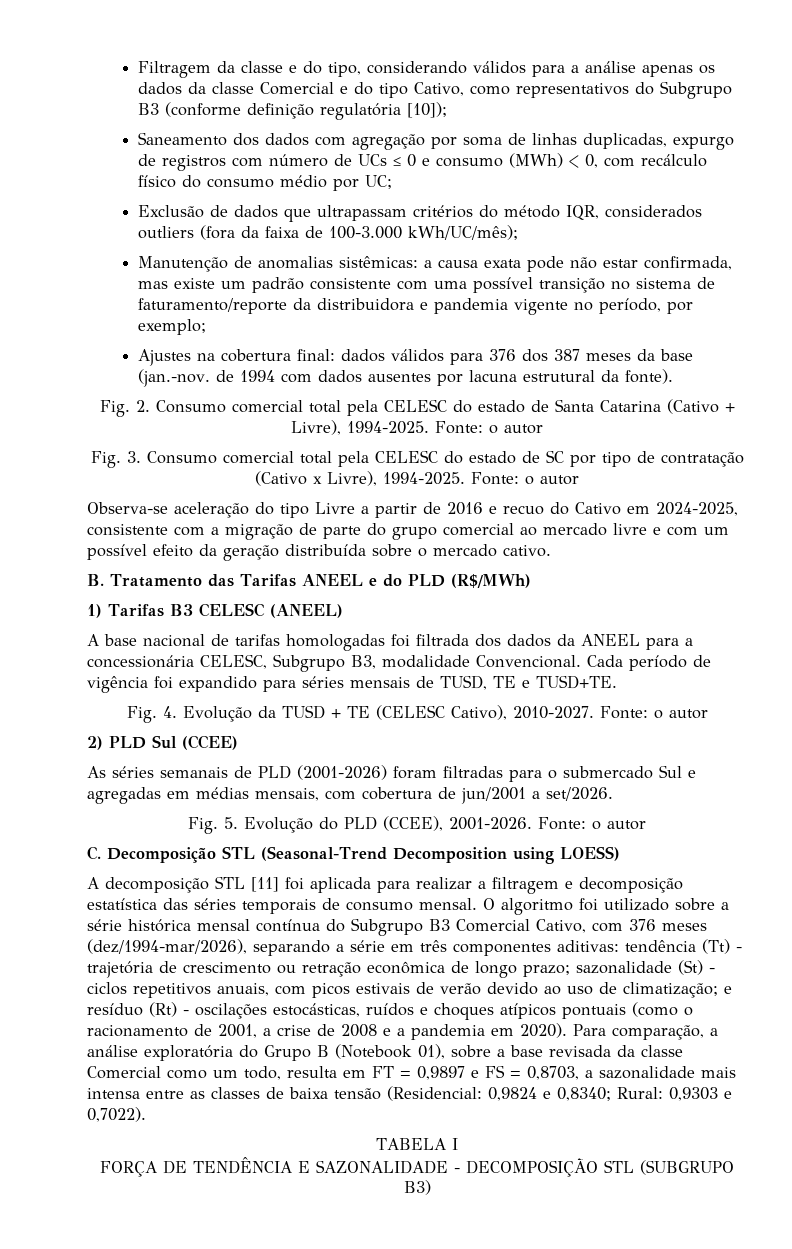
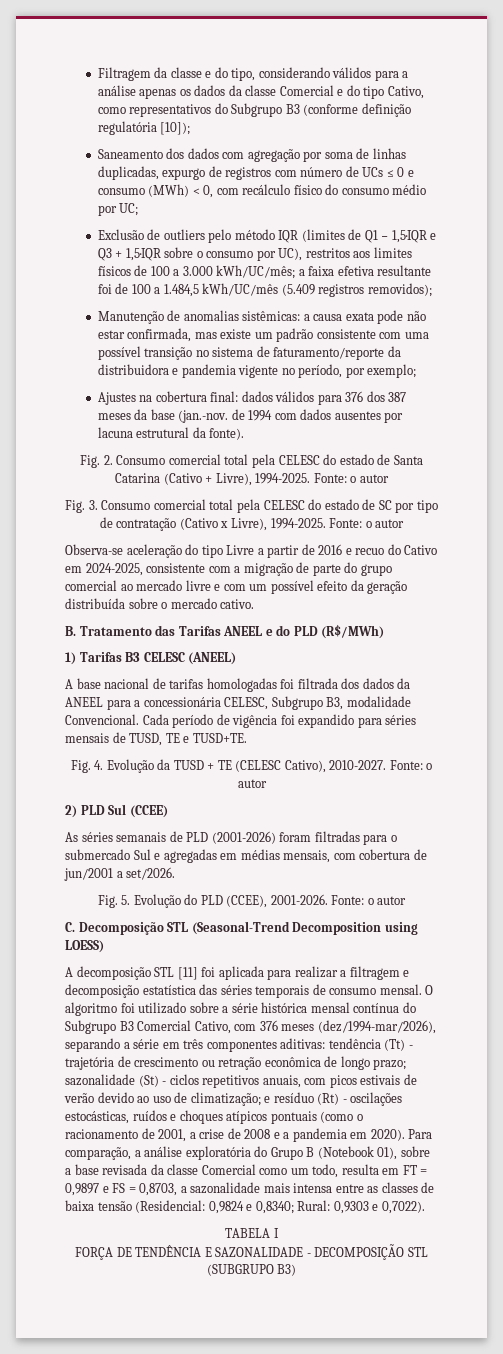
- Exclusão de dados que ultrapassam critérios do método IQR, considerados outliers (fora da faixa de 100-3.000 kWh/UC/mês);
+ Exclusão de outliers pelo método IQR (limites de Q1 − 1,5·IQR e Q3 + 1,5·IQR sobre o consumo por UC), restritos aos limites físicos de 100 a 3.000 kWh/UC/mês; a faixa efetiva resultante foi de 100 a 1.484,5 kWh/UC/mês (5.409 registros removidos);

